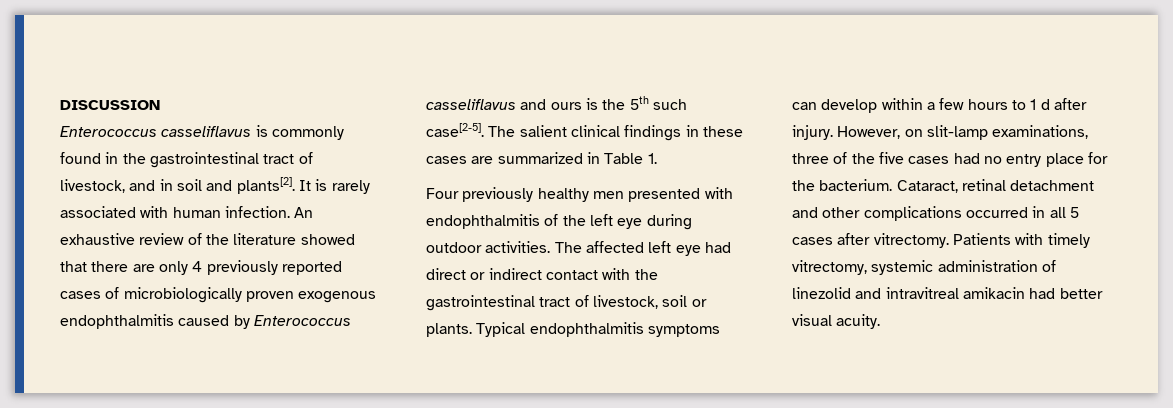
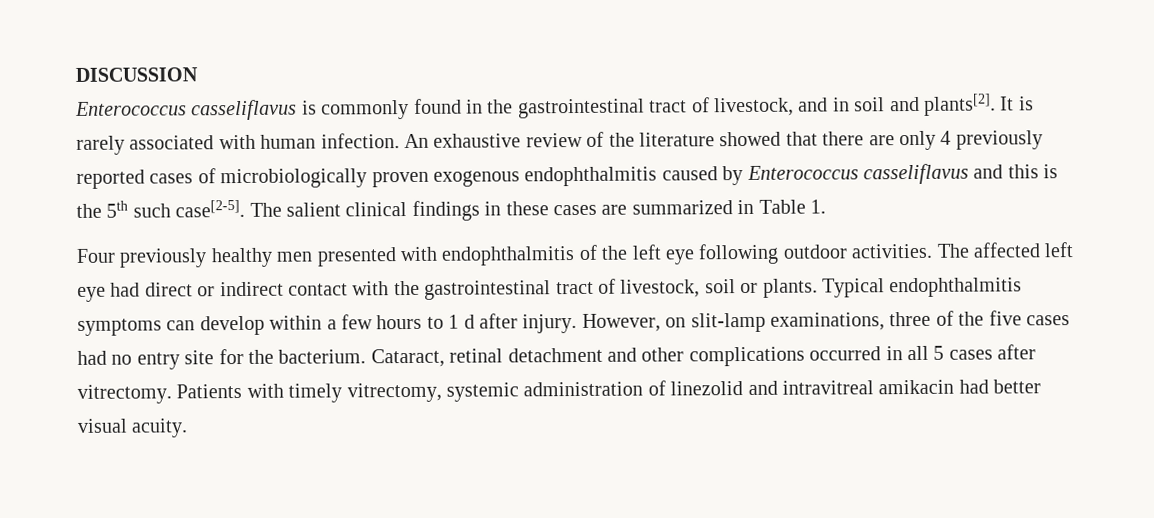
- An exhaustive review of the literature showed that there are only 4 previously reported cases of microbiologically proven exogenous endophthalmitis caused by Enterococcus casseliflavus and ours is the 5th such case[2-5].
+ An exhaustive review of the literature showed that there are only 4 previously reported cases of microbiologically proven exogenous endophthalmitis caused by Enterococcus casseliflavus and this is the 5th such case[2-5].
- Four previously healthy men presented with endophthalmitis of the left eye during outdoor activities.
+ Four previously healthy men presented with endophthalmitis of the left eye following outdoor activities.
- However, on slit-lamp examinations, three of the five cases had no entry place for the bacterium.
+ However, on slit-lamp examinations, three of the five cases had no entry site for the bacterium.

